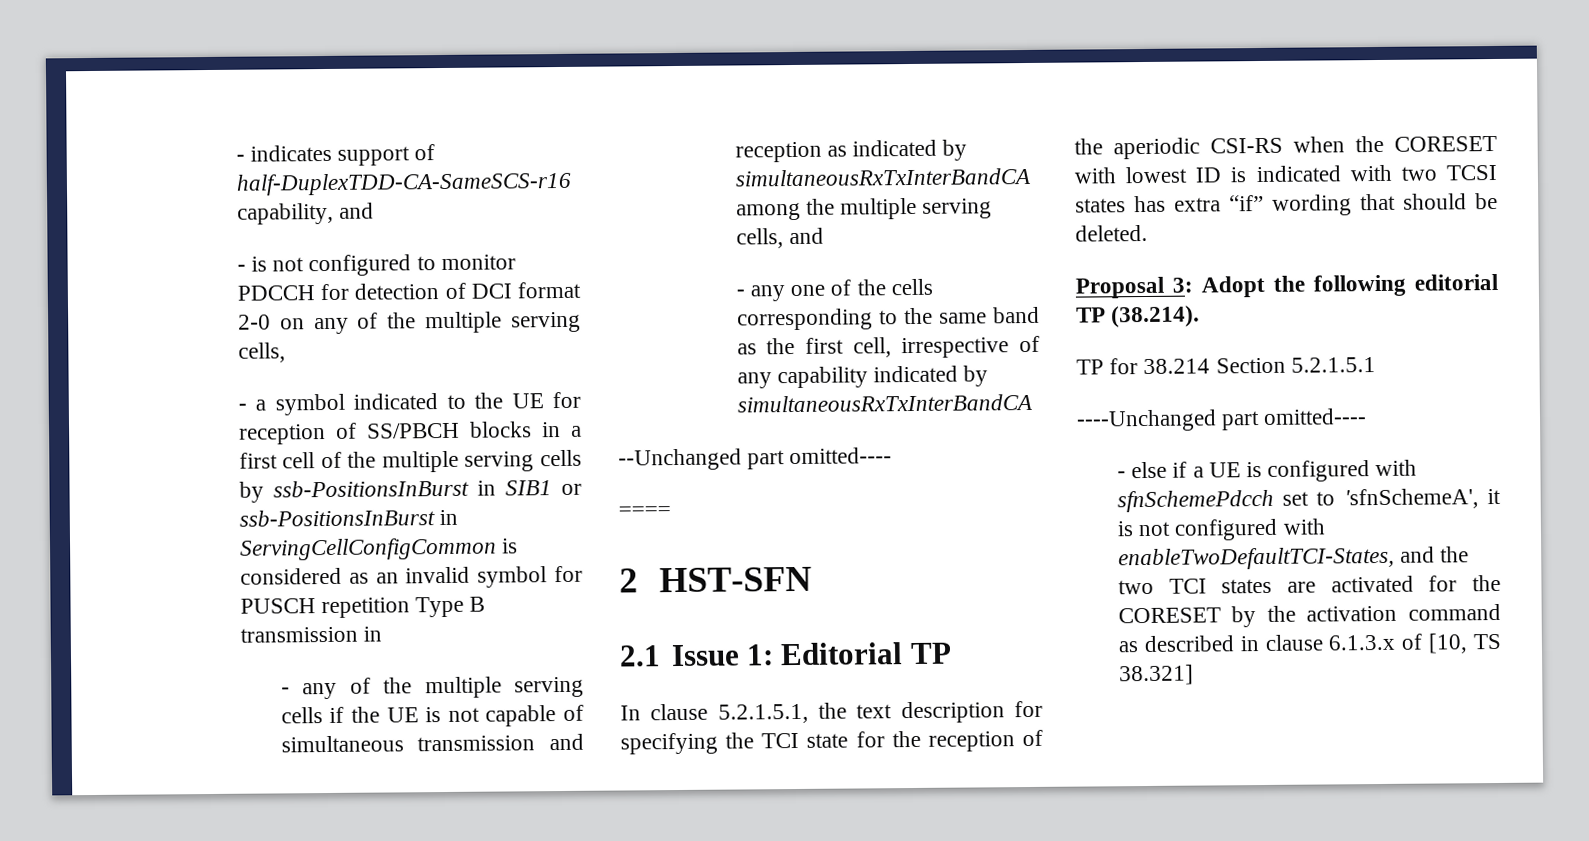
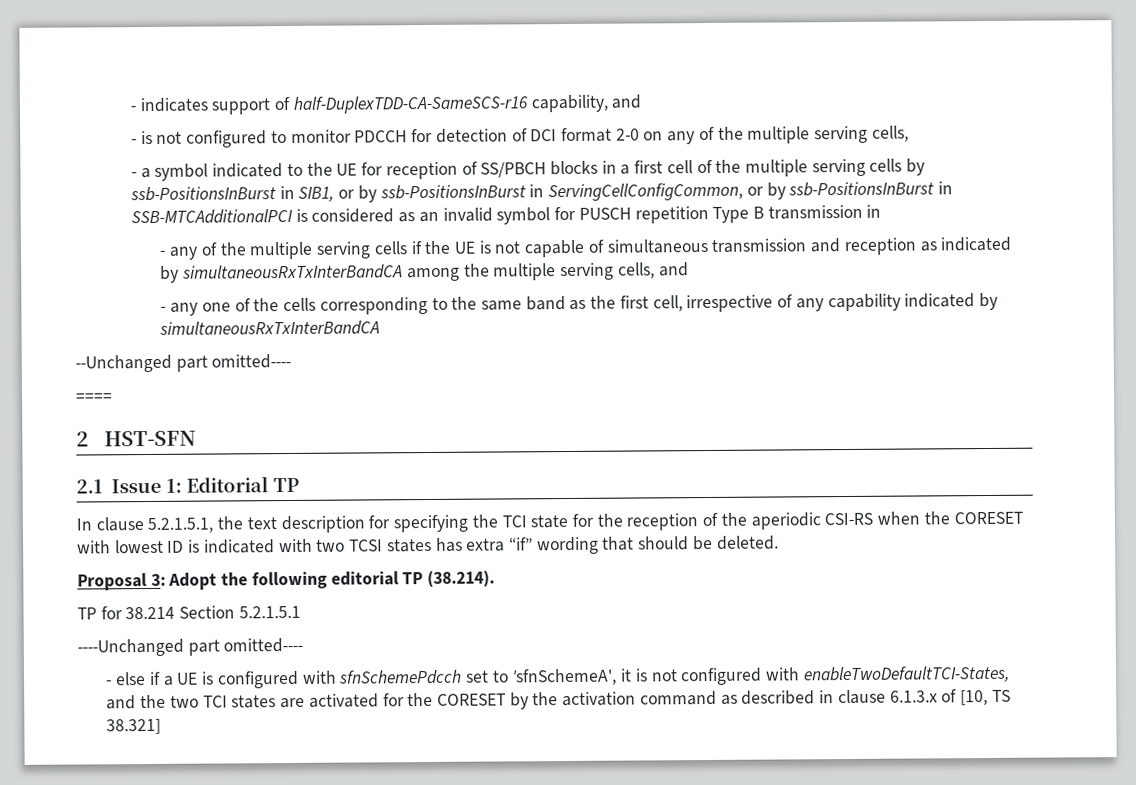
- - a symbol indicated to the UE for reception of SS/PBCH blocks in a first cell of the multiple serving cells by ssb-PositionsInBurst in SIB1 or ssb-PositionsInBurst in ServingCellConfigCommon is considered as an invalid symbol for PUSCH repetition Type B transmission in
+ - a symbol indicated to the UE for reception of SS/PBCH blocks in a first cell of the multiple serving cells by ssb-PositionsInBurst in SIB1, or by ssb-PositionsInBurst in ServingCellConfigCommon, or by ssb-PositionsInBurst in SSB-MTCAdditionalPCI is considered as an invalid symbol for PUSCH repetition Type B transmission in

